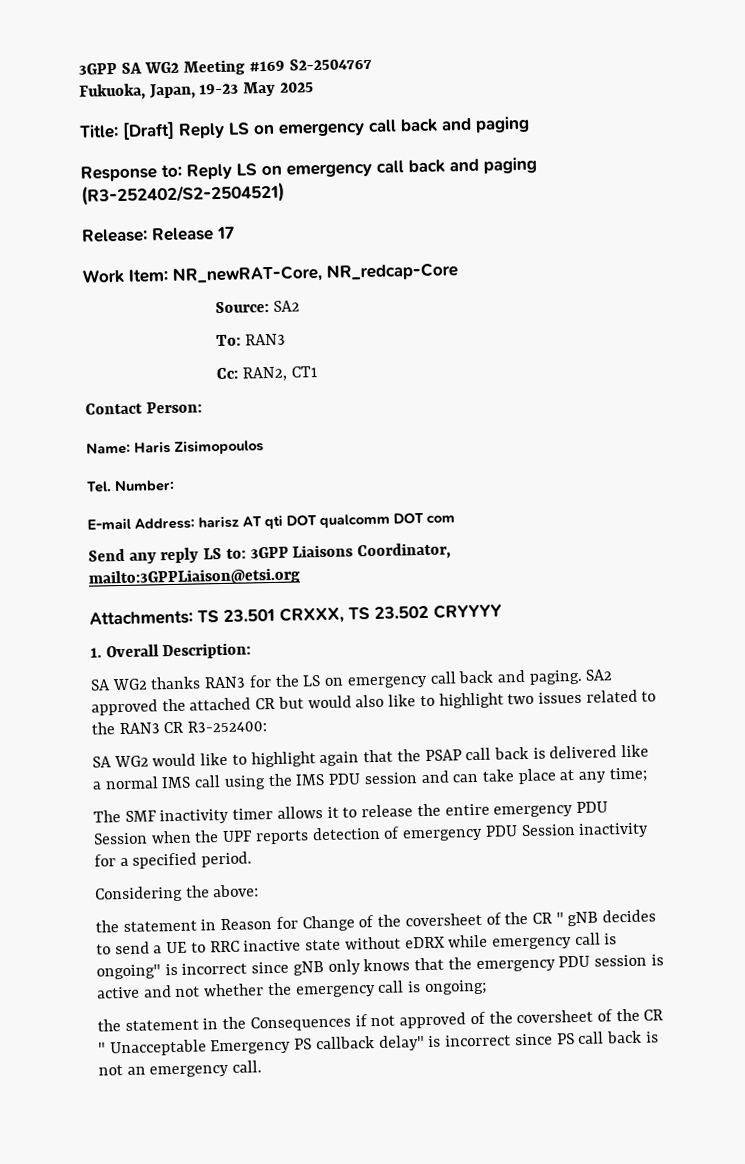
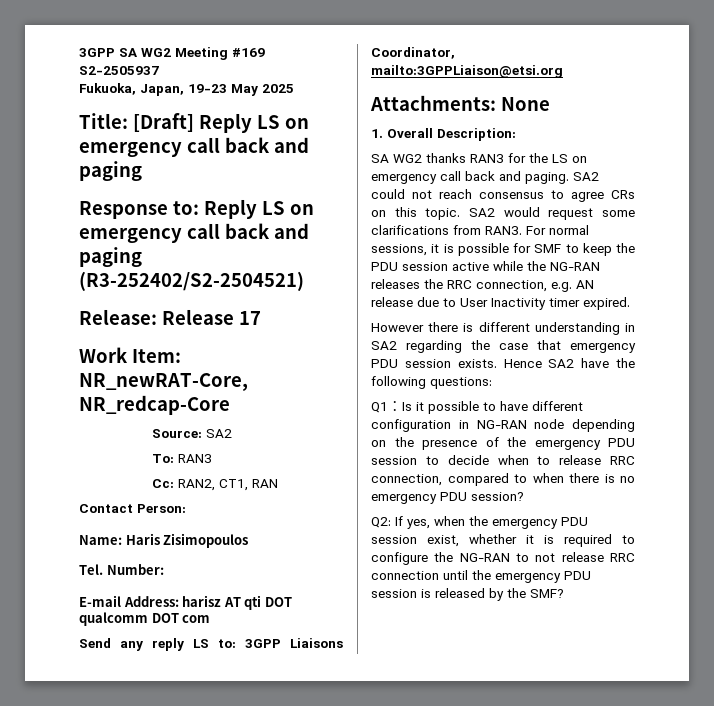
- 3GPP SA WG2 Meeting #169 S2-2504767
+ 3GPP SA WG2 Meeting #169 S2-2505937
- Cc: RAN2, CT1
+ Cc: RAN2, CT1, RAN
- Attachments: TS 23.501 CRXXX, TS 23.502 CRYYYY
+ Attachments: None
- SA2 approved the attached CR but would also like to highlight two issues related to the RAN3 CR R3-252400:
- SA WG2 would like to highlight again that the PSAP call back is delivered like a normal IMS call using the IMS PDU session and can take place at any time;
- The SMF inactivity timer allows it to release the entire emergency PDU Session when the UPF reports detection of emergency PDU Session inactivity for a specified period.
- Considering the above:
- the statement in Reason for Change of the coversheet of the CR " gNB decides to send a UE to RRC inactive state without eDRX while emergency call is ongoing" is incorrect since gNB only knows that the emergency PDU session is active and not whether the emergency call is ongoing;
- the statement in the Consequences if not approved of the coversheet of the CR " Unacceptable Emergency PS callback delay" is incorrect since PS call back is not an emergency call.
+ SA2 could not reach consensus to agree CRs on this topic. SA2 would request some clarifications from RAN3. For normal sessions, it is possible for SMF to keep the PDU session active while the NG-RAN releases the RRC connection, e.g. AN release due to User Inactivity timer expired.
+ However there is different understanding in SA2 regarding the case that emergency PDU session exists. Hence SA2 have the following questions:
+ Q1：Is it possible to have different configuration in NG-RAN node depending on the presence of the emergency PDU session to decide when to release RRC connection, compared to when there is no emergency PDU session?
+ Q2: If yes, when the emergency PDU session exist, whether it is required to configure the NG-RAN to not release RRC connection until the emergency PDU session is released by the SMF?

